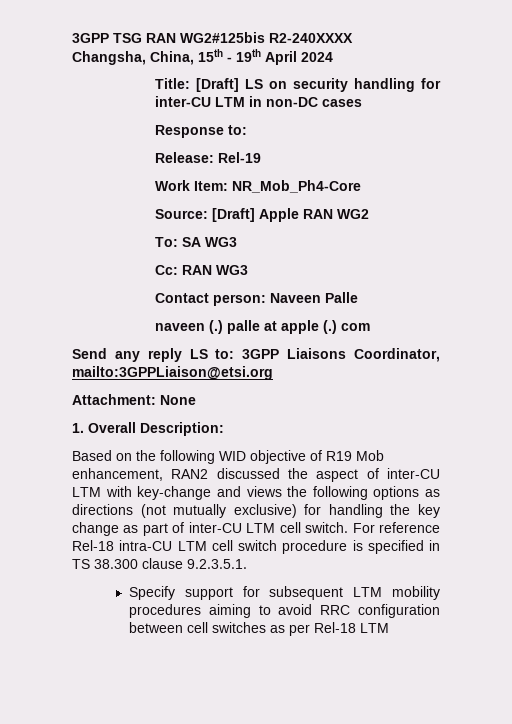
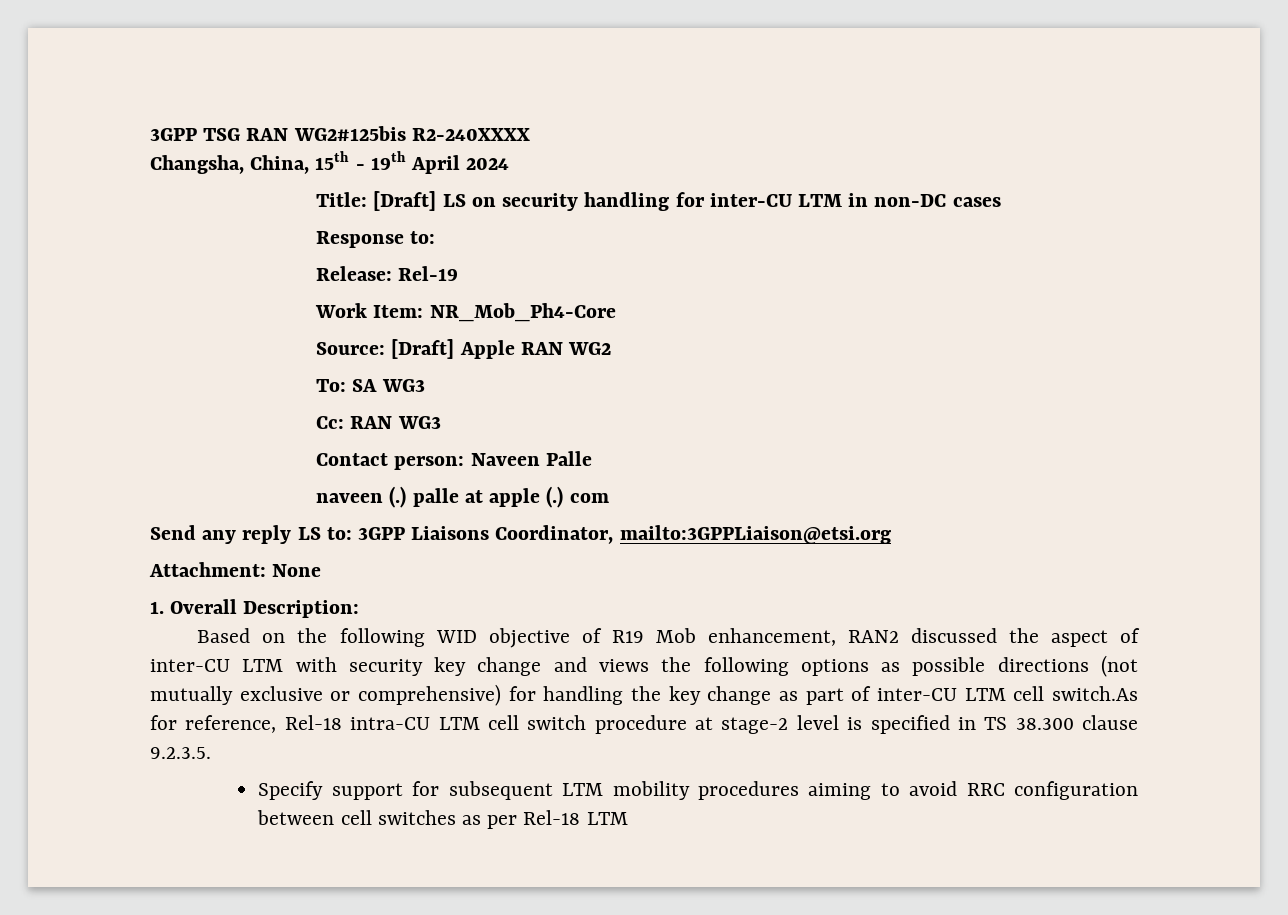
- Based on the following WID objective of R19 Mob enhancement, RAN2 discussed the aspect of inter-CU LTM with key-change and views the following options as directions (not mutually exclusive) for handling the key change as part of inter-CU LTM cell switch. For reference Rel-18 intra-CU LTM cell switch procedure is specified in TS 38.300 clause 9.2.3.5.1.
+ Based on the following WID objective of R19 Mob enhancement, RAN2 discussed the aspect of inter-CU LTM with security key change and views the following options as possible directions (not mutually exclusive or comprehensive) for handling the key change as part of inter-CU LTM cell switch.As for reference, Rel-18 intra-CU LTM cell switch procedure at stage-2 level is specified in TS 38.300 clause 9.2.3.5.

